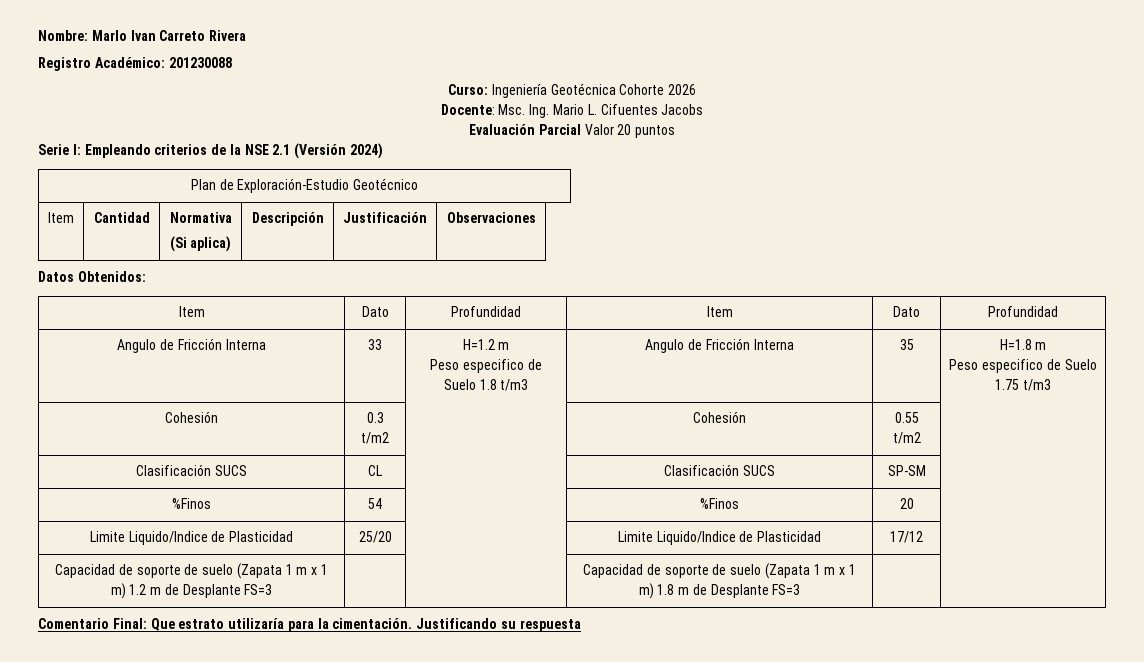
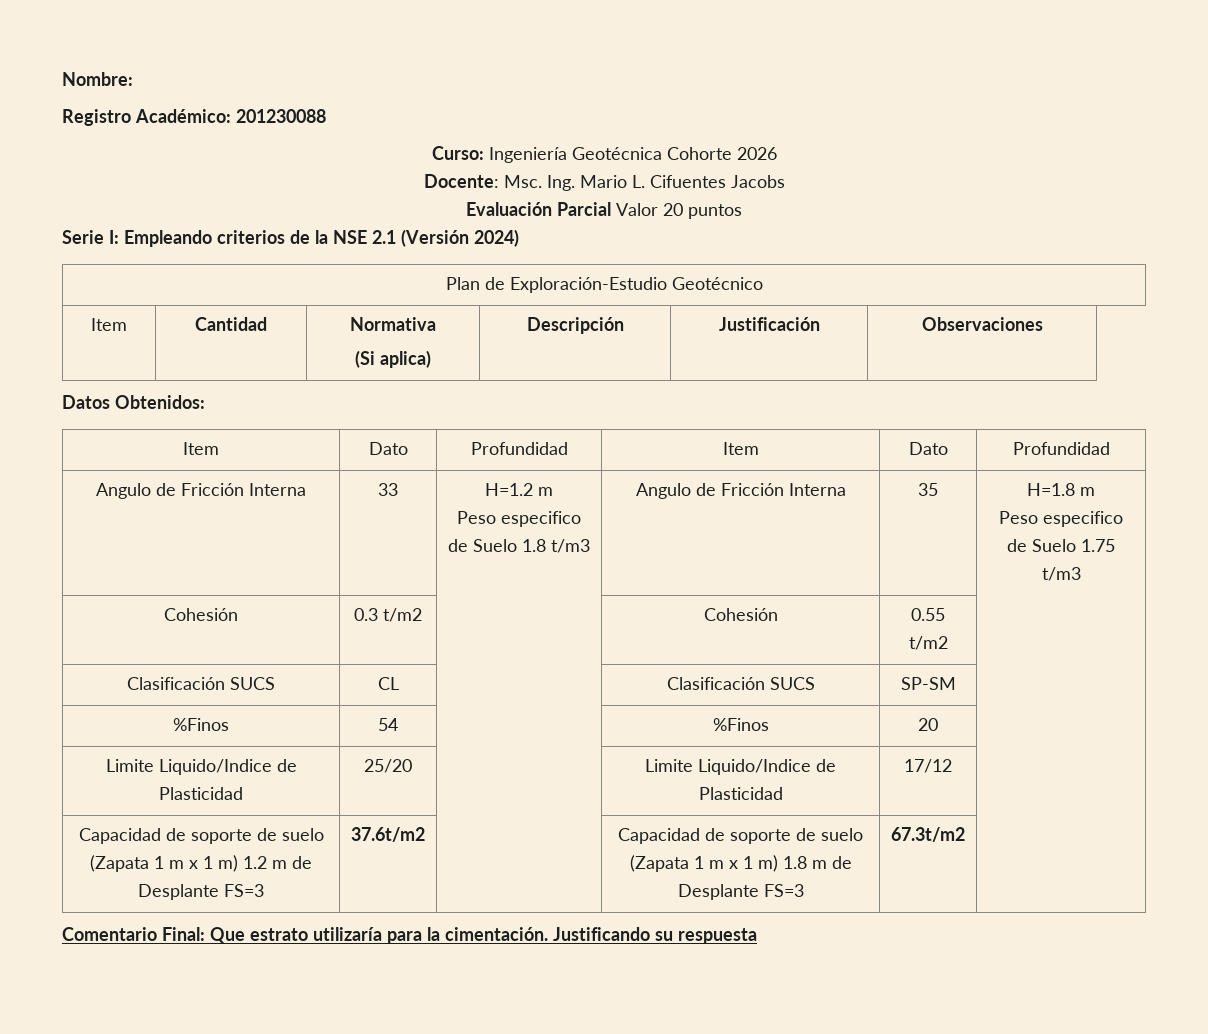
- Nombre: Marlo Ivan Carreto Rivera
+ Nombre:
- Capacidad de soporte de suelo (Zapata 1 m x 1 m) 1.2 m de Desplante FS=3 | | | Capacidad de soporte de suelo (Zapata 1 m x 1 m) 1.8 m de Desplante FS=3 | |
+ Capacidad de soporte de suelo (Zapata 1 m x 1 m) 1.2 m de Desplante FS=3 | 37.6t/m2 | | Capacidad de soporte de suelo (Zapata 1 m x 1 m) 1.8 m de Desplante FS=3 | 67.3t/m2 |

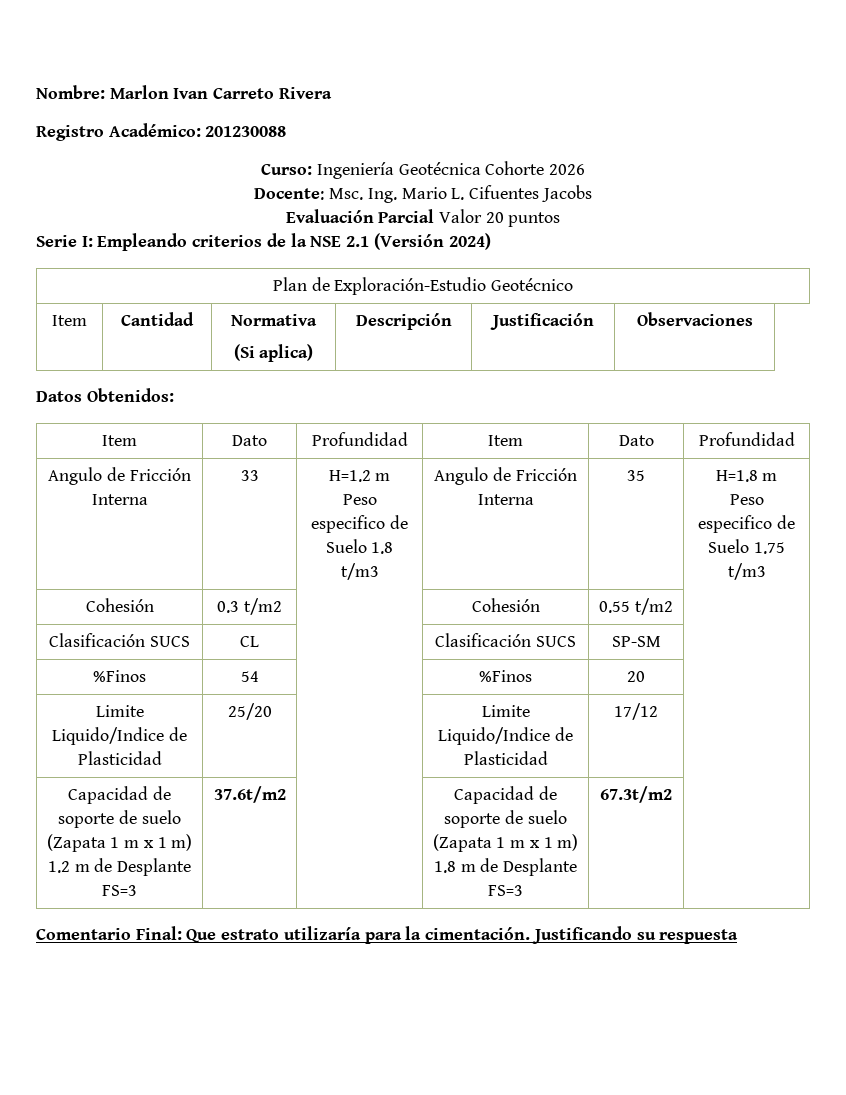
- Nombre:
+ Nombre: Marlon Ivan Carreto Rivera

